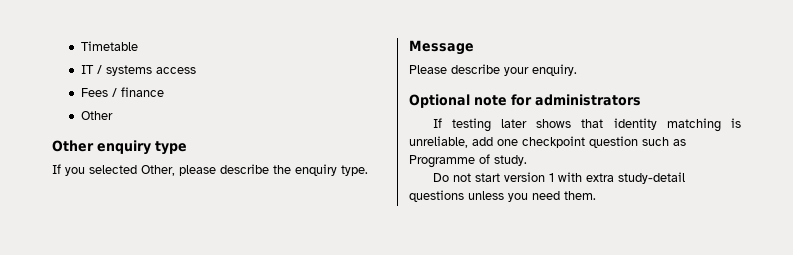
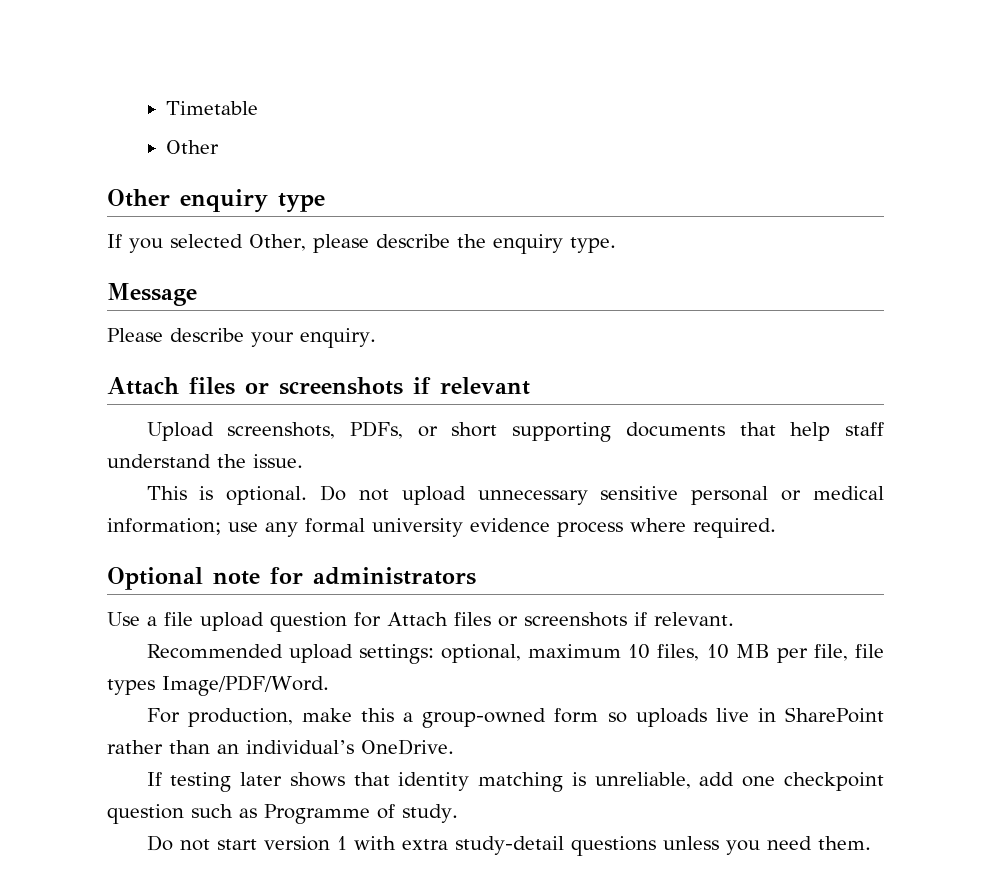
- IT / systems access
- Fees / finance
+ Attach files or screenshots if relevant
+ Upload screenshots, PDFs, or short supporting documents that help staff understand the issue.
+ This is optional. Do not upload unnecessary sensitive personal or medical information; use any formal university evidence process where required.
  Optional note for administrators
+ Use a file upload question for Attach files or screenshots if relevant.
+ Recommended upload settings: optional, maximum 10 files, 10 MB per file, file types Image/PDF/Word.
+ For production, make this a group-owned form so uploads live in SharePoint rather than an individual’s OneDrive.

